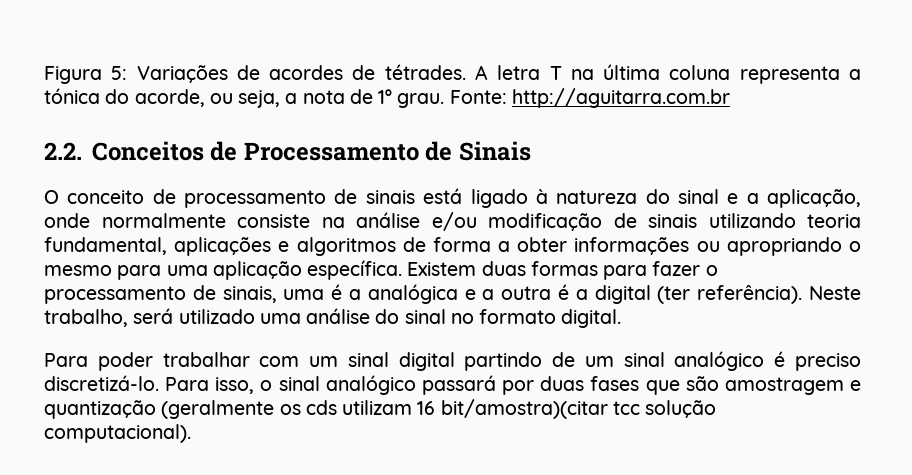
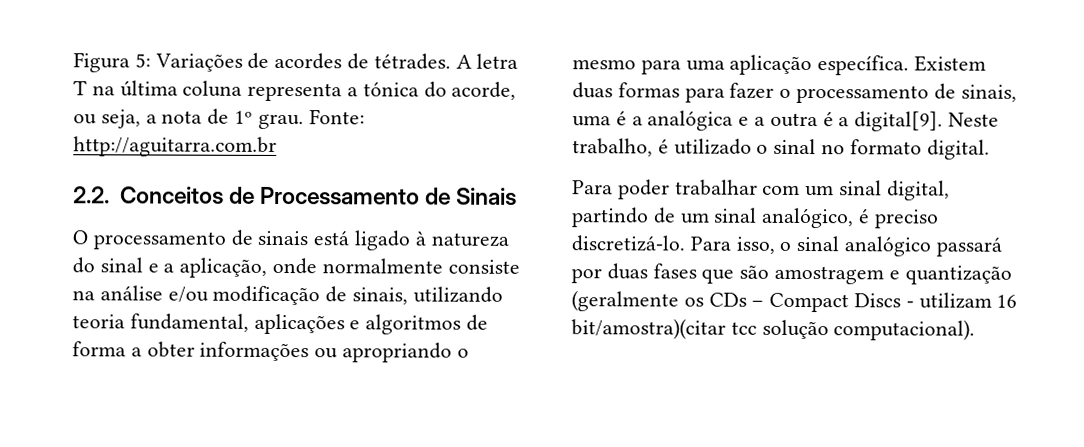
- O conceito de processamento de sinais está ligado à natureza do sinal e a aplicação, onde normalmente consiste na análise e/ou modificação de sinais utilizando teoria fundamental, aplicações e algoritmos de forma a obter informações ou apropriando o mesmo para uma aplicação específica.
+ O processamento de sinais está ligado à natureza do sinal e a aplicação, onde normalmente consiste na análise e/ou modificação de sinais, utilizando teoria fundamental, aplicações e algoritmos de forma a obter informações ou apropriando o mesmo para uma aplicação específica.
- Existem duas formas para fazer o processamento de sinais, uma é a analógica e a outra é a digital (ter referência). Neste trabalho, será utilizado uma análise do sinal no formato digital.
+ Existem duas formas para fazer o processamento de sinais, uma é a analógica e a outra é a digital[9]. Neste trabalho, é utilizado o sinal no formato digital.
- Para poder trabalhar com um sinal digital partindo de um sinal analógico é preciso discretizá-lo.
+ Para poder trabalhar com um sinal digital, partindo de um sinal analógico, é preciso discretizá-lo.
- Para isso, o sinal analógico passará por duas fases que são amostragem e quantização (geralmente os cds utilizam 16 bit/amostra)(citar tcc solução computacional).
+ Para isso, o sinal analógico passará por duas fases que são amostragem e quantização (geralmente os CDs – Compact Discs - utilizam 16 bit/amostra)(citar tcc solução computacional).

